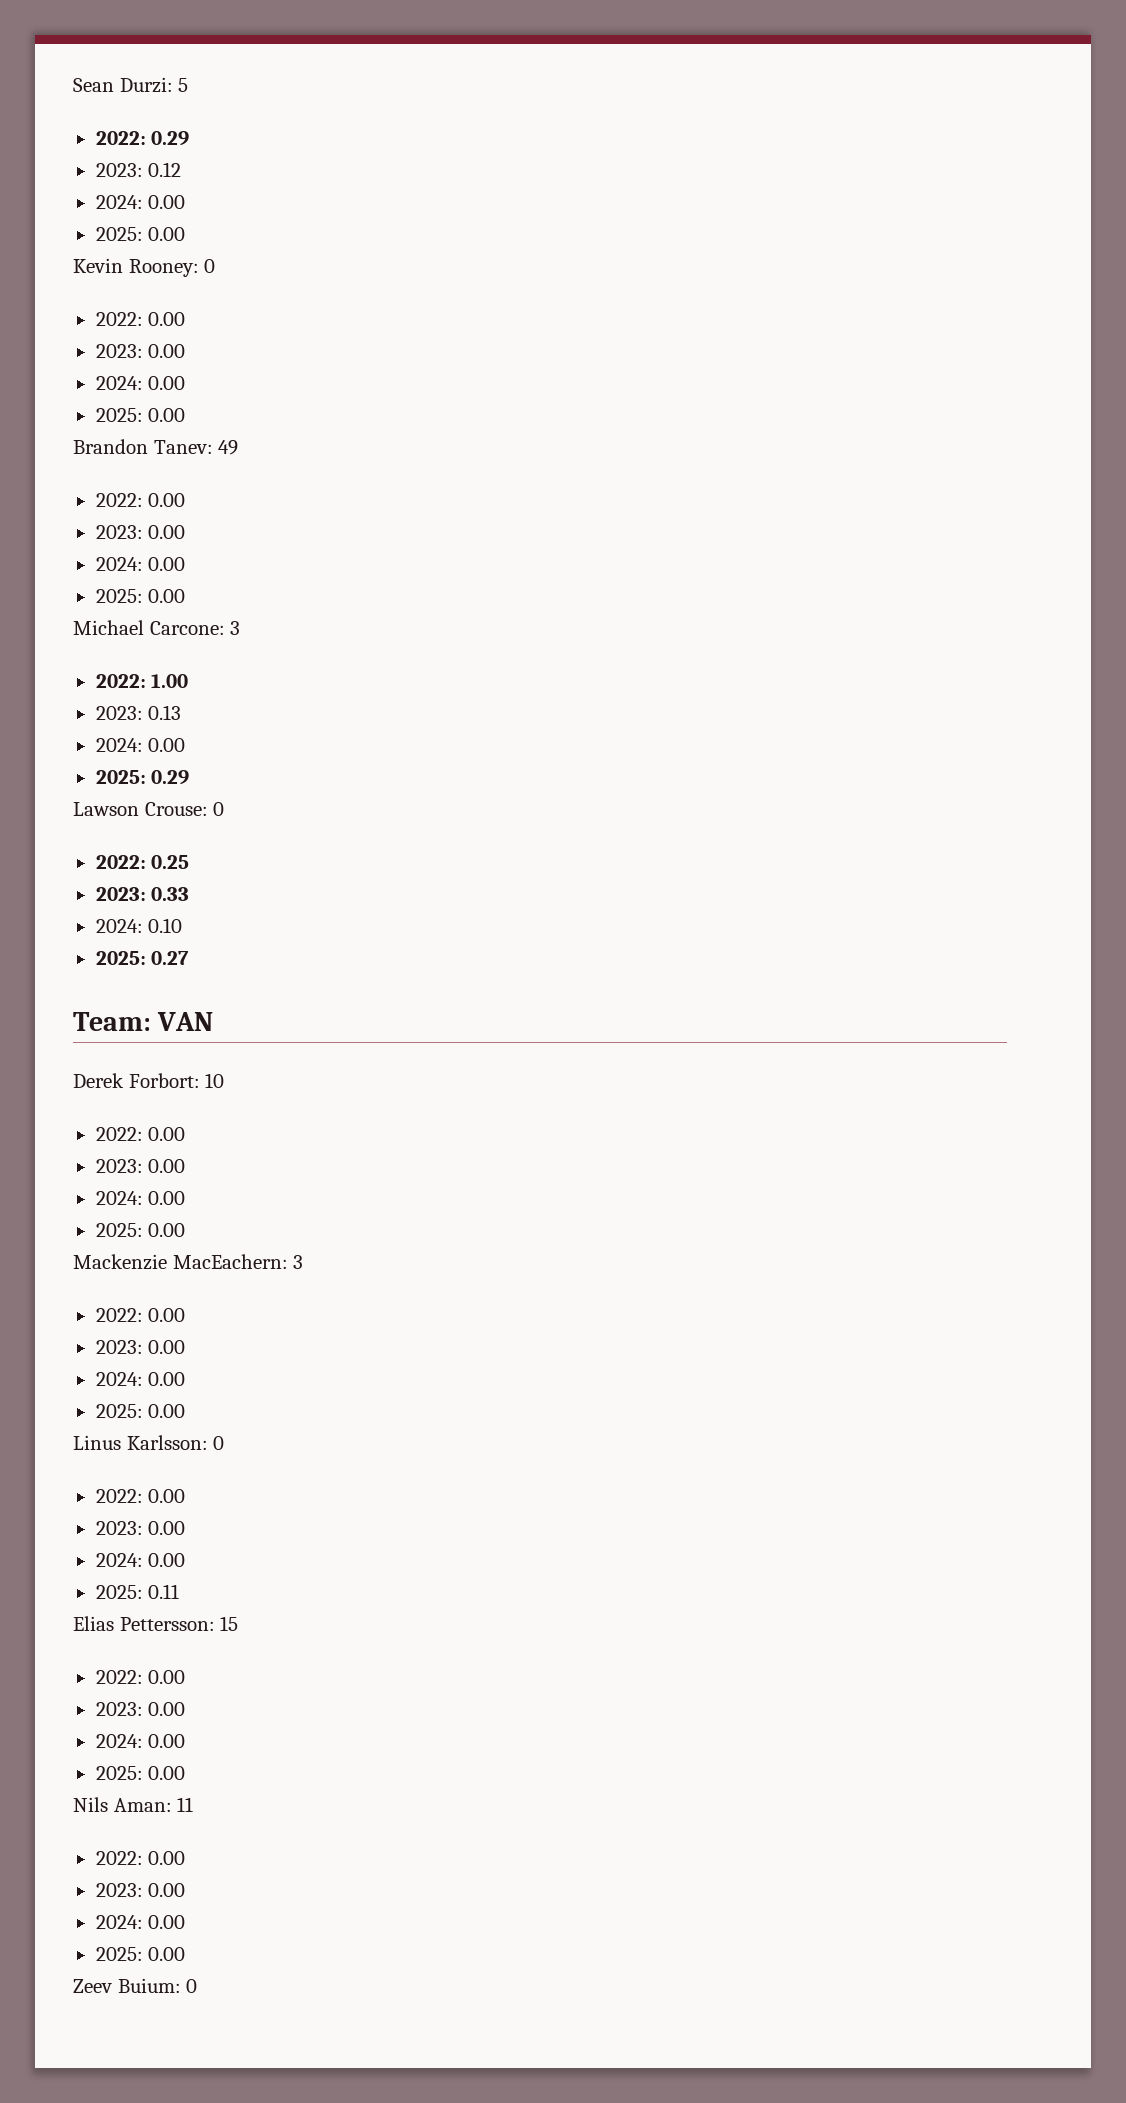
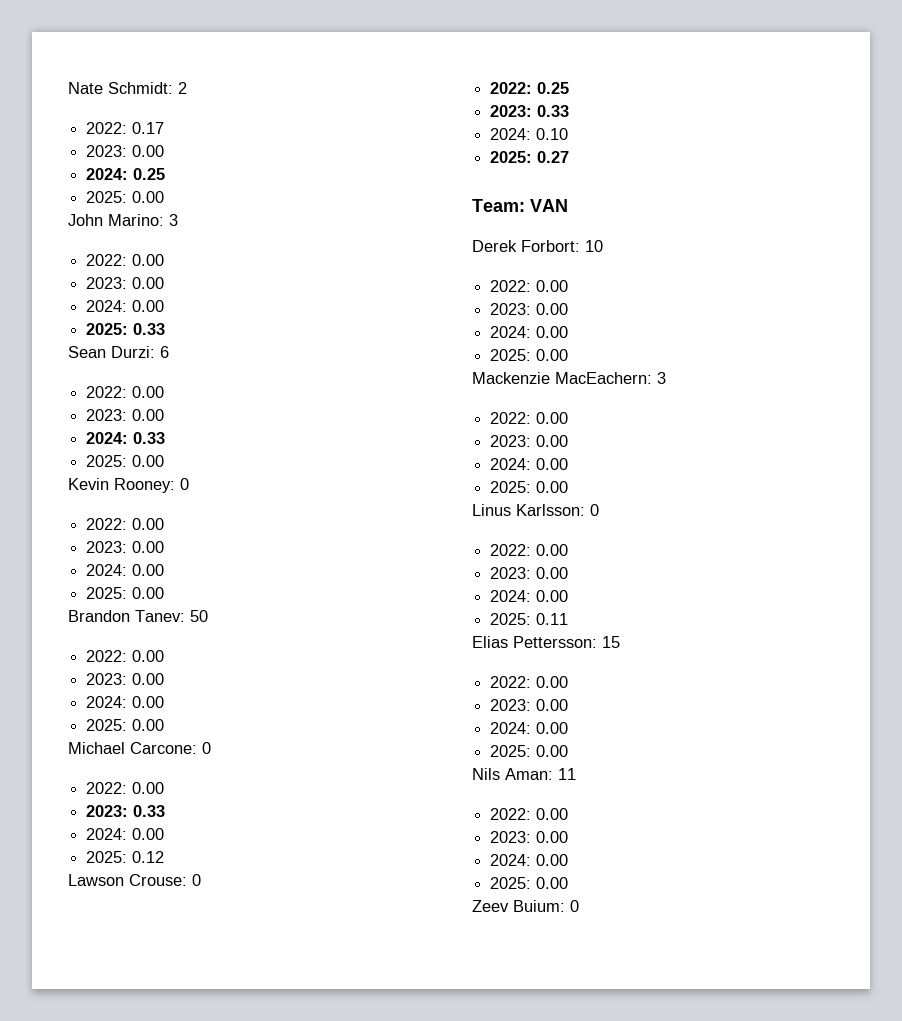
- Sean Durzi: 5
- 2022: 0.29
- 2023: 0.12
+ Nate Schmidt: 2
+ 2022: 0.17
+ 2023: 0.00
+ 2024: 0.25
+ 2025: 0.00
+ John Marino: 3
+ 2022: 0.00
+ 2023: 0.00
  2024: 0.00
+ 2025: 0.33
+ Sean Durzi: 6
+ 2022: 0.00
+ 2023: 0.00
+ 2024: 0.33
- Brandon Tanev: 49
+ Brandon Tanev: 50
- Michael Carcone: 3
- 2022: 1.00
- 2023: 0.13
+ Michael Carcone: 0
+ 2022: 0.00
+ 2023: 0.33
  2024: 0.00
- 2025: 0.29
+ 2025: 0.12

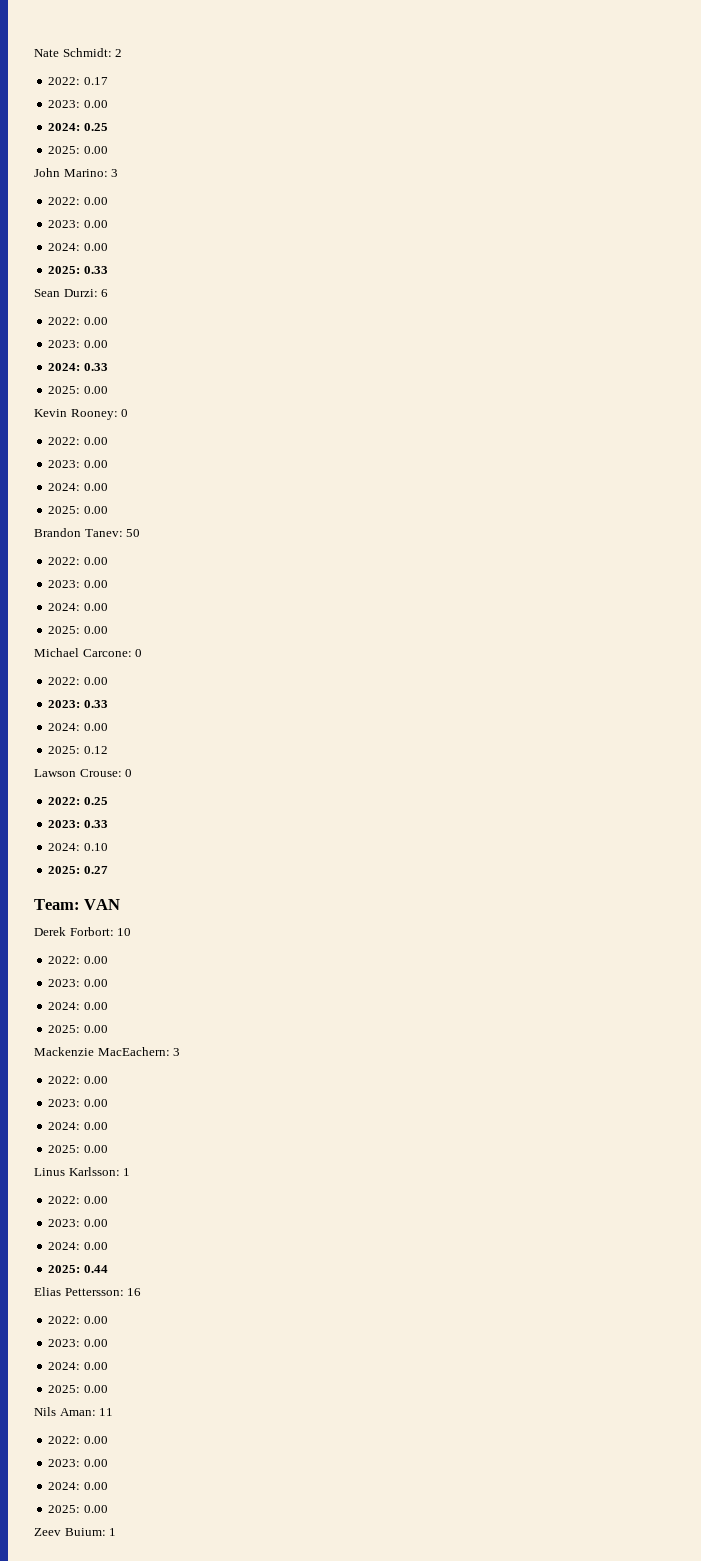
- Linus Karlsson: 0
+ Linus Karlsson: 1
  2022: 0.00
  2023: 0.00
  2024: 0.00
- 2025: 0.11
+ 2025: 0.44
- Elias Pettersson: 15
+ Elias Pettersson: 16
- Zeev Buium: 0
+ Zeev Buium: 1

